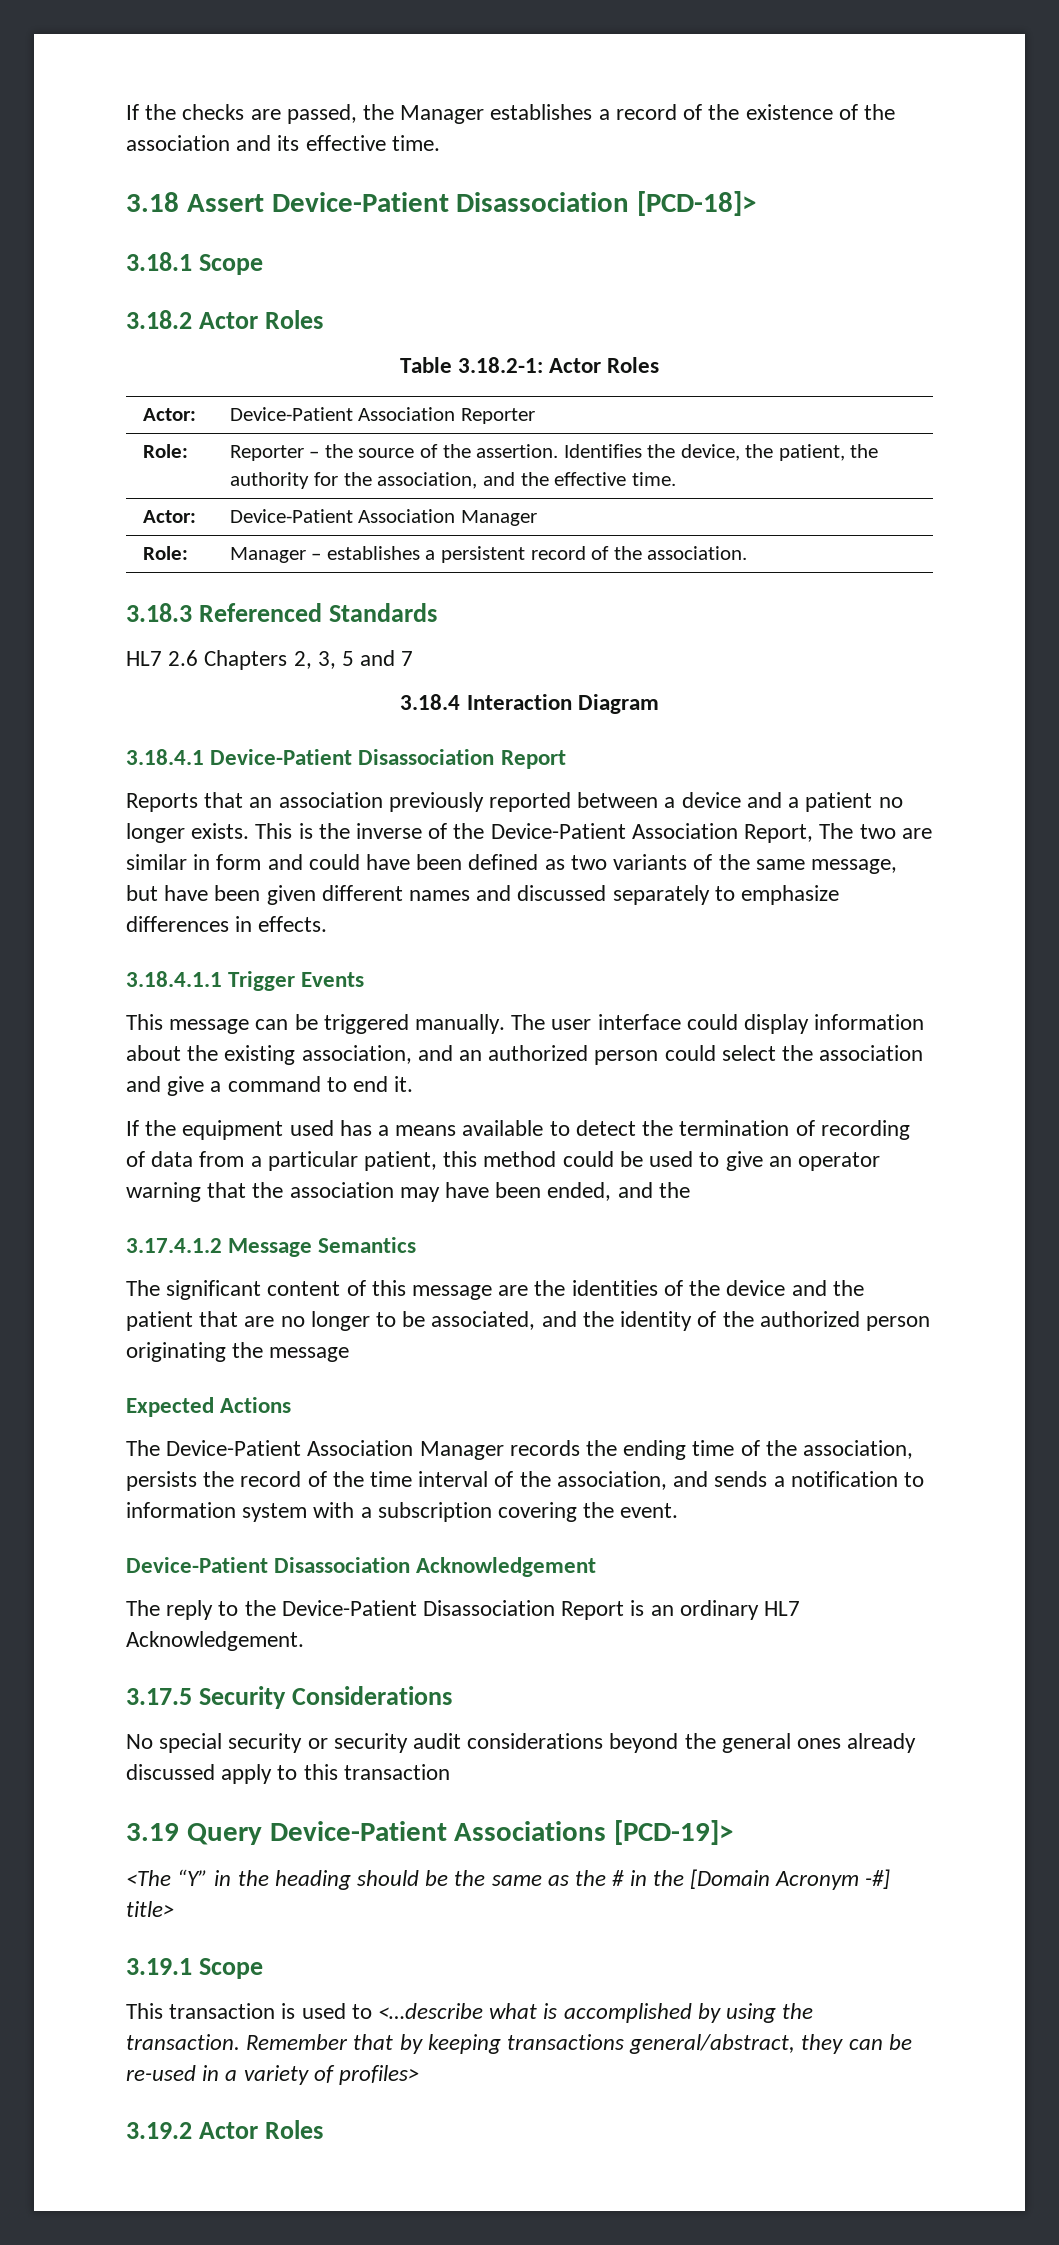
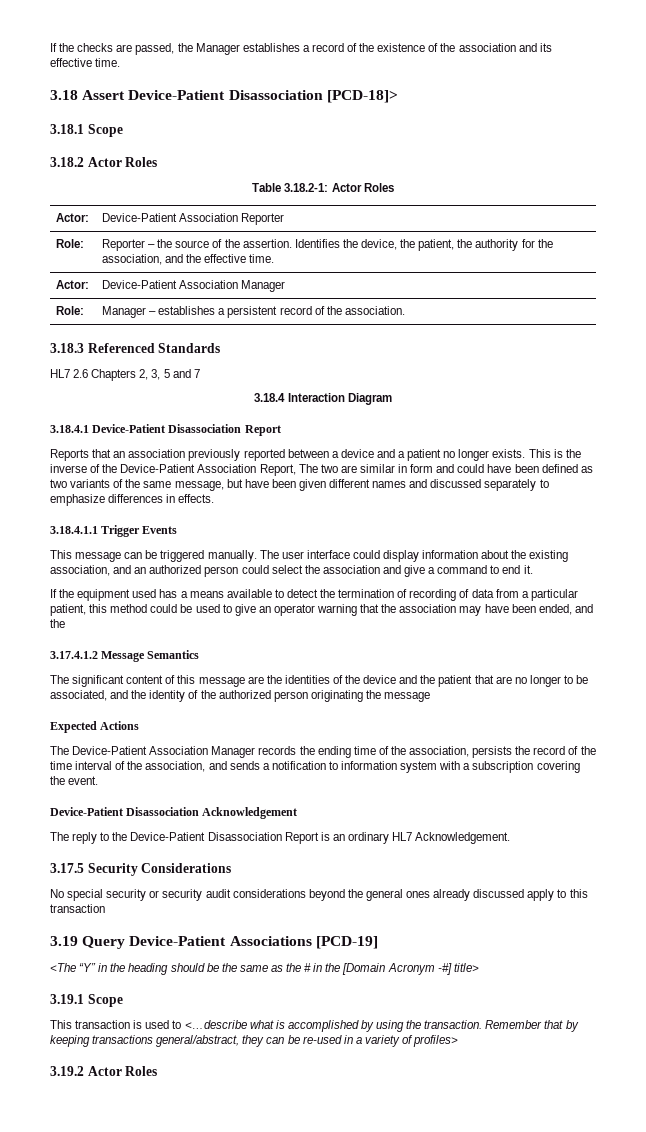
- 3.19 Query Device-Patient Associations [PCD-19]>
+ 3.19 Query Device-Patient Associations [PCD-19]

